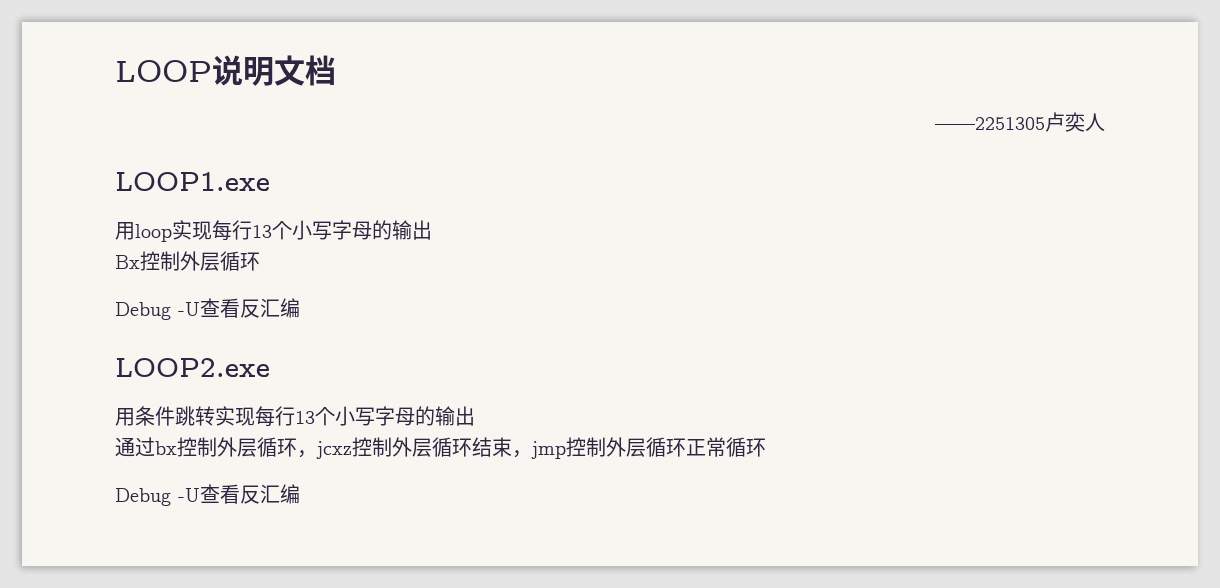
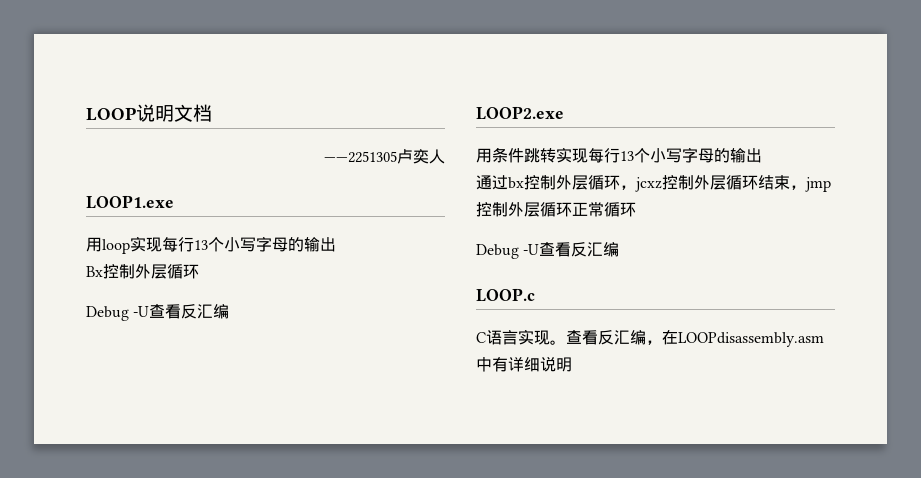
+ LOOP.c
+ C语言实现。查看反汇编，在LOOPdisassembly.asm中有详细说明

